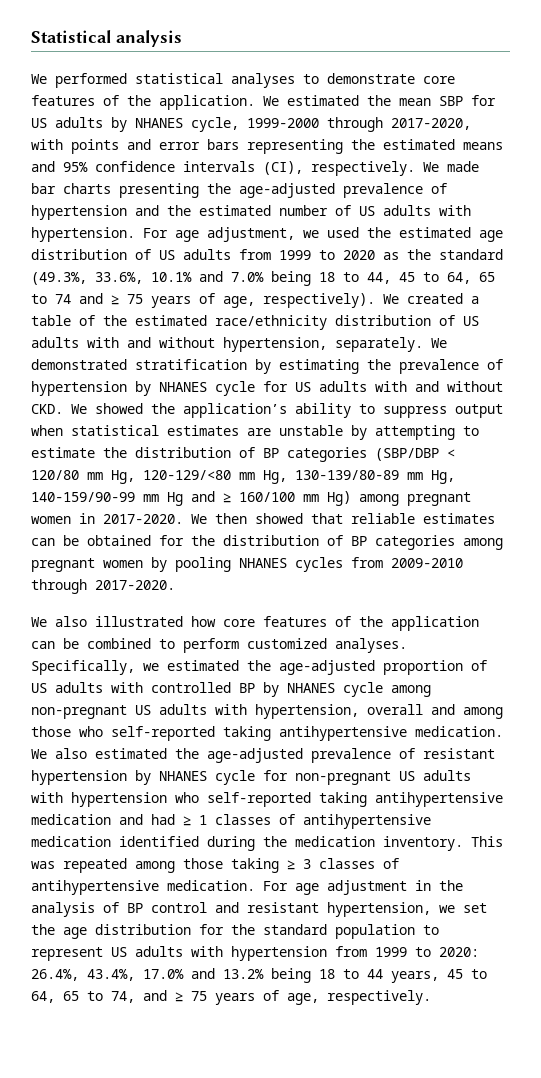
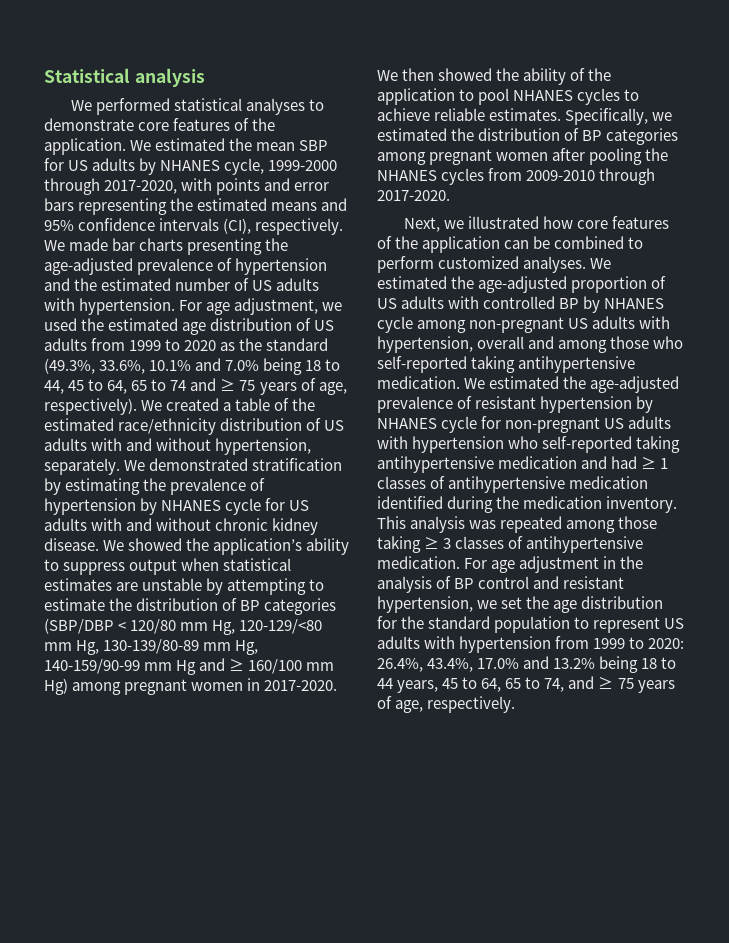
- We demonstrated stratification by estimating the prevalence of hypertension by NHANES cycle for US adults with and without CKD. We showed the application’s ability to suppress output when statistical estimates are unstable by attempting to estimate the distribution of BP categories (SBP/DBP < 120/80 mm Hg, 120-129/<80 mm Hg, 130-139/80-89 mm Hg, 140-159/90-99 mm Hg and ≥ 160/100 mm Hg) among pregnant women in 2017-2020.
+ We demonstrated stratification by estimating the prevalence of hypertension by NHANES cycle for US adults with and without chronic kidney disease. We showed the application’s ability to suppress output when statistical estimates are unstable by attempting to estimate the distribution of BP categories (SBP/DBP < 120/80 mm Hg, 120-129/<80 mm Hg, 130-139/80-89 mm Hg, 140-159/90-99 mm Hg and ≥ 160/100 mm Hg) among pregnant women in 2017-2020.
- We then showed that reliable estimates can be obtained for the distribution of BP categories among pregnant women by pooling NHANES cycles from 2009-2010 through 2017-2020.
+ We then showed the ability of the application to pool NHANES cycles to achieve reliable estimates. Specifically, we estimated the distribution of BP categories among pregnant women after pooling the NHANES cycles from 2009-2010 through 2017-2020.
- We also illustrated how core features of the application can be combined to perform customized analyses.
+ Next, we illustrated how core features of the application can be combined to perform customized analyses.
- Specifically, we estimated the age-adjusted proportion of US adults with controlled BP by NHANES cycle among non-pregnant US adults with hypertension, overall and among those who self-reported taking antihypertensive medication.
+ We estimated the age-adjusted proportion of US adults with controlled BP by NHANES cycle among non-pregnant US adults with hypertension, overall and among those who self-reported taking antihypertensive medication.
- We also estimated the age-adjusted prevalence of resistant hypertension by NHANES cycle for non-pregnant US adults with hypertension who self-reported taking antihypertensive medication and had ≥ 1 classes of antihypertensive medication identified during the medication inventory.
+ We estimated the age-adjusted prevalence of resistant hypertension by NHANES cycle for non-pregnant US adults with hypertension who self-reported taking antihypertensive medication and had ≥ 1 classes of antihypertensive medication identified during the medication inventory.
- This was repeated among those taking ≥ 3 classes of antihypertensive medication.
+ This analysis was repeated among those taking ≥ 3 classes of antihypertensive medication.

